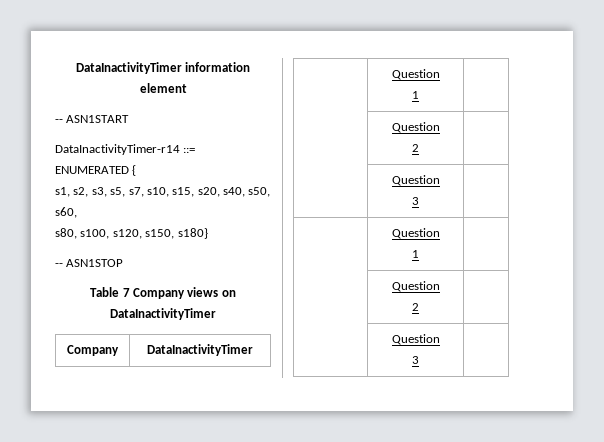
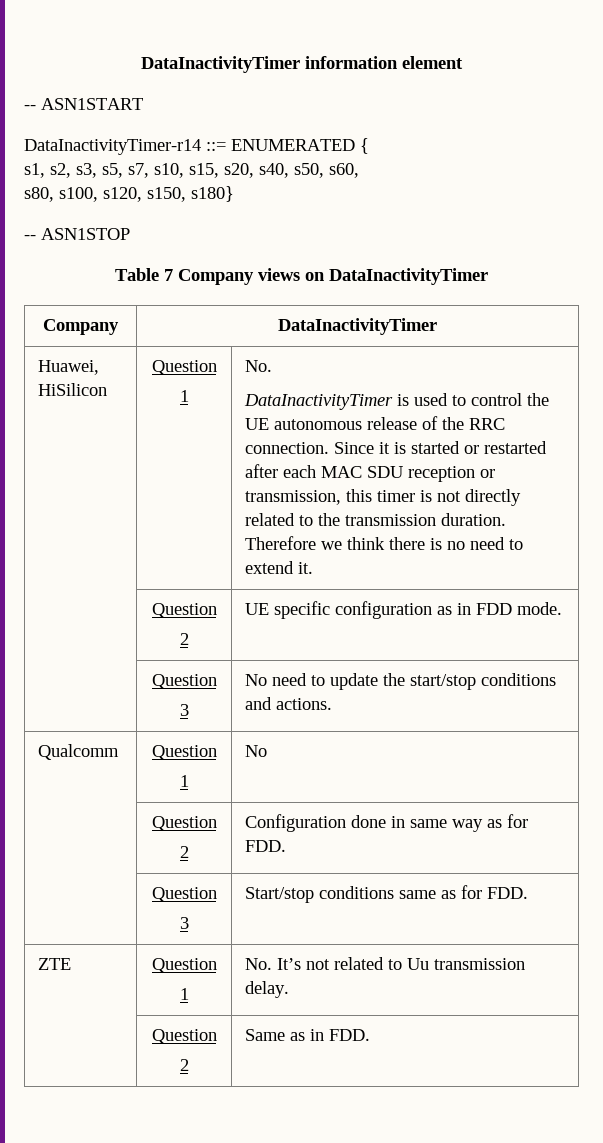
  Company | DataInactivityTimer
+ Huawei, HiSilicon | Question
+ 1 | No.
+ DataInactivityTimer is used to control the UE autonomous release of the RRC connection. Since it is started or restarted after each MAC SDU reception or transmission, this timer is not directly related to the transmission duration. Therefore we think there is no need to extend it.
  | Question
- 1 |
+ 2 | UE specific configuration as in FDD mode.
  | Question
- 2 |
+ 3 | No need to update the start/stop conditions and actions.
+ Qualcomm | Question
+ 1 | No
  | Question
- 3 |
+ 2 | Configuration done in same way as for FDD.
  | Question
- 1 |
+ 3 | Start/stop conditions same as for FDD.
+ ZTE | Question
+ 1 | No. It’s not related to Uu transmission delay.
  | Question
- 2 |
- | Question
- 3 |
+ 2 | Same as in FDD.

